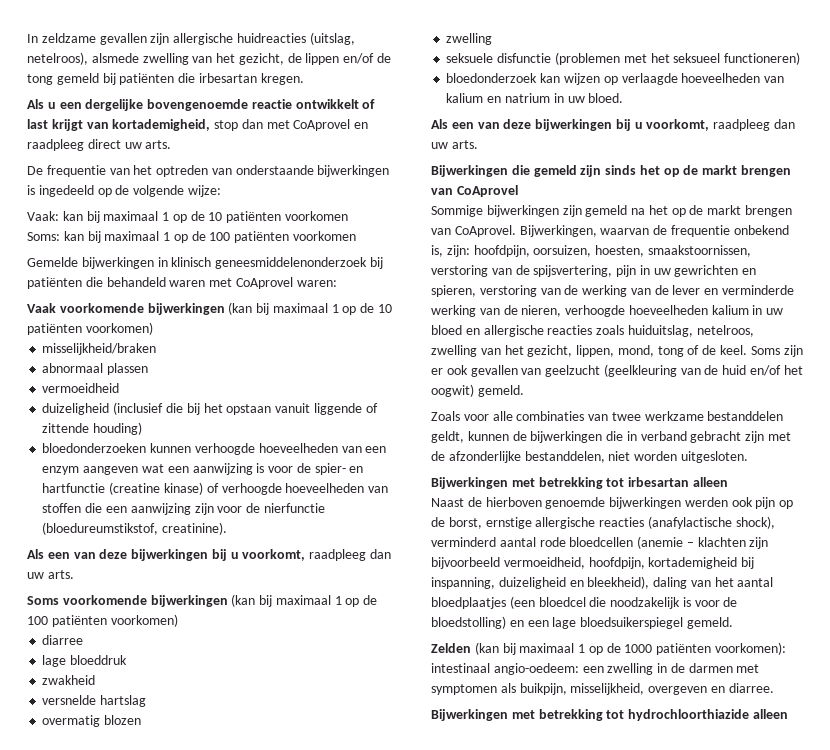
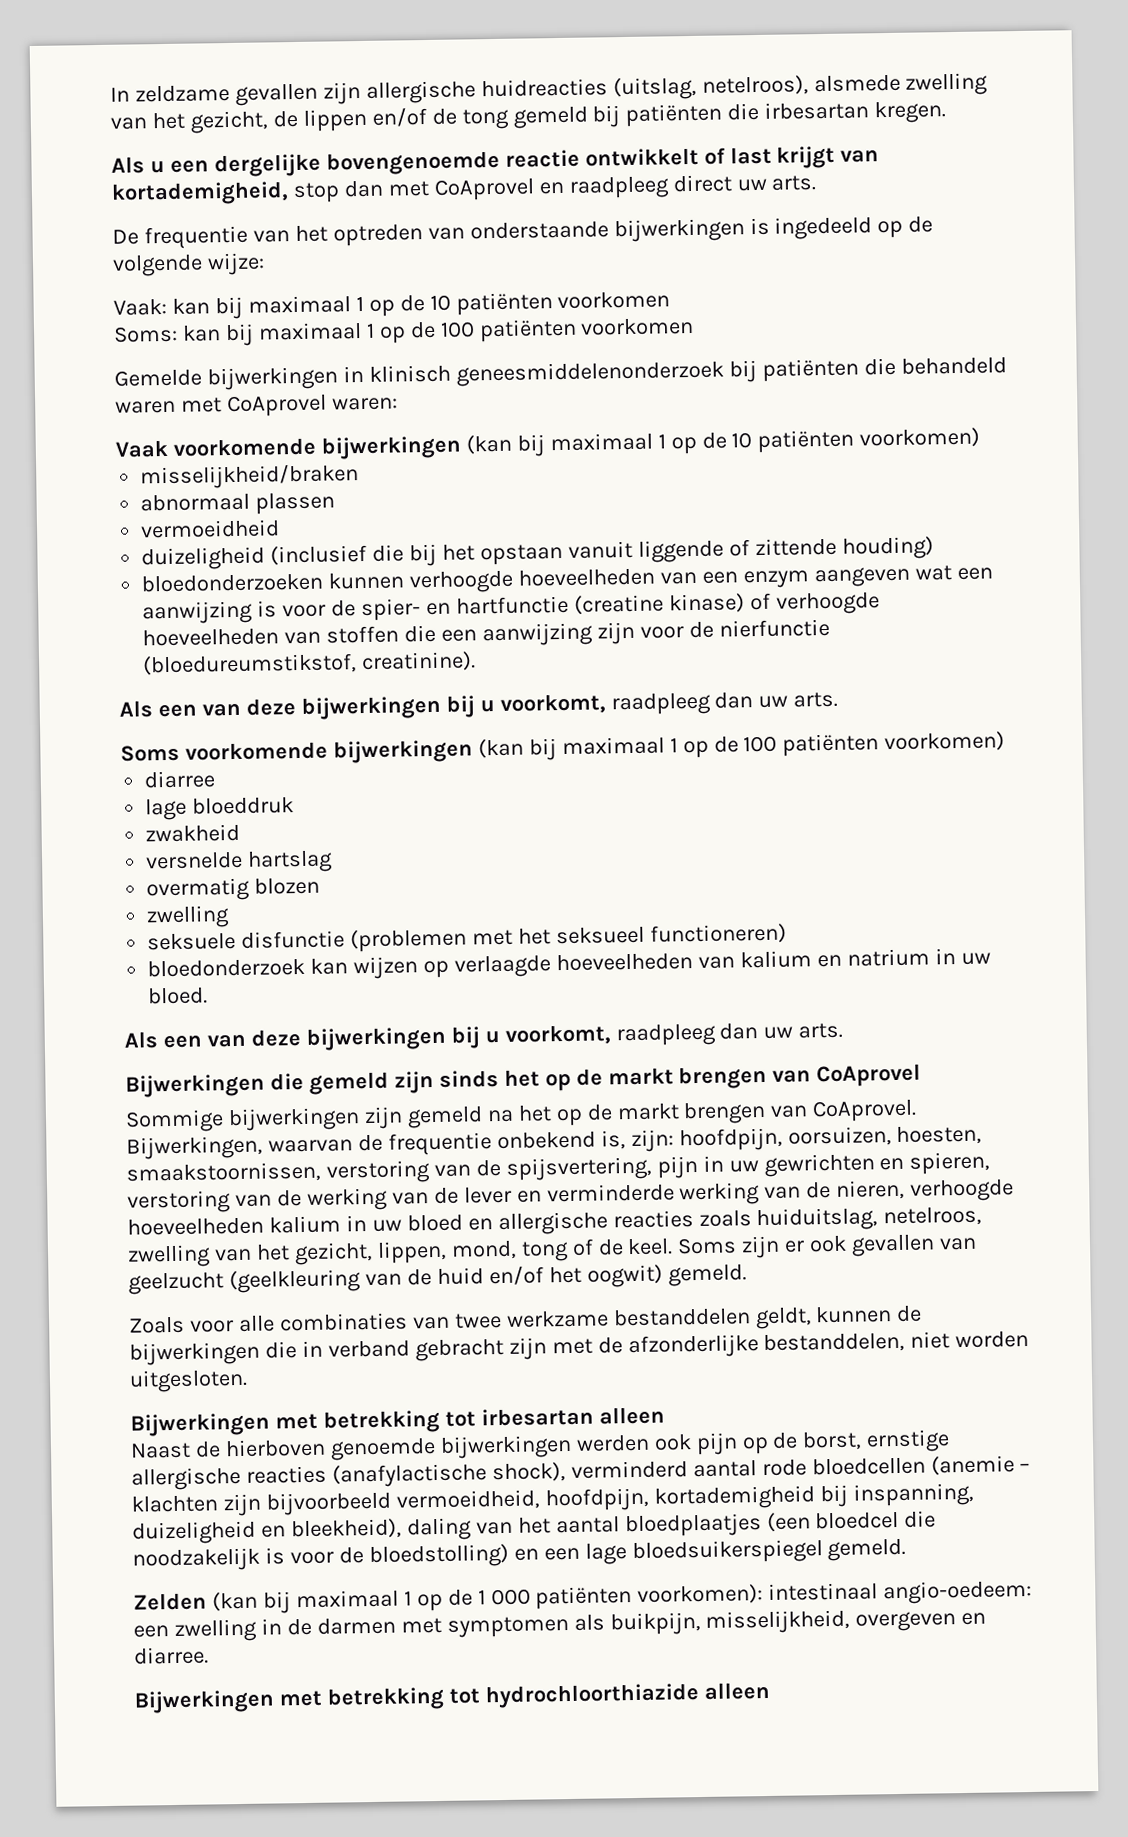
- Zelden (kan bij maximaal 1 op de 1000 patiënten voorkomen): intestinaal angio-oedeem: een zwelling in de darmen met symptomen als buikpijn, misselijkheid, overgeven en diarree.
+ Zelden (kan bij maximaal 1 op de 1 000 patiënten voorkomen): intestinaal angio-oedeem: een zwelling in de darmen met symptomen als buikpijn, misselijkheid, overgeven en diarree.

